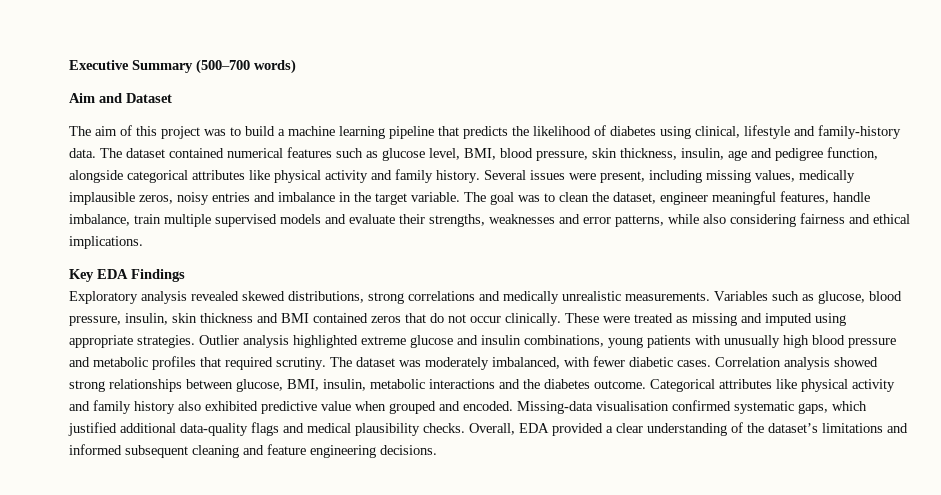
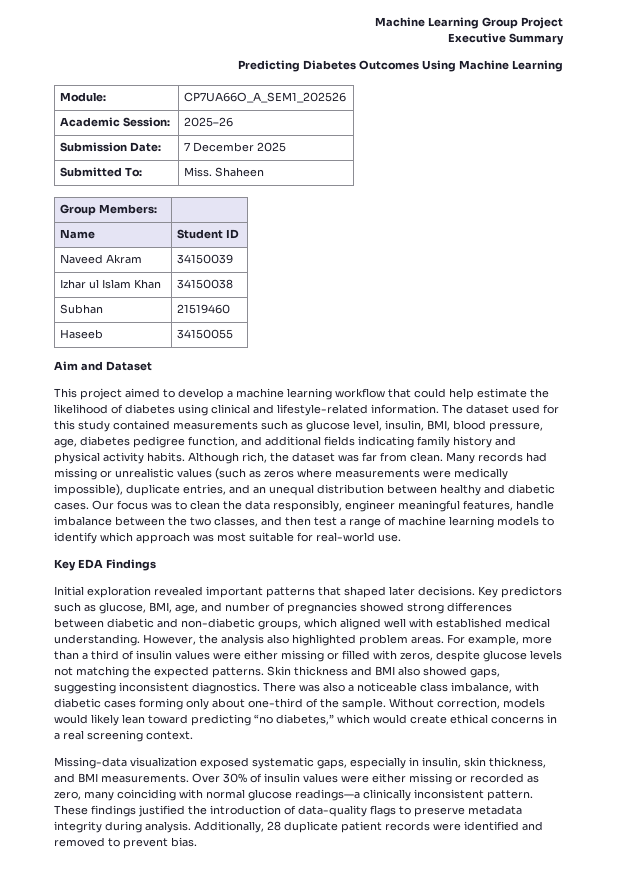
- Executive Summary (500–700 words)
+ Machine Learning Group Project
+ Executive Summary
+ Predicting Diabetes Outcomes Using Machine Learning
+ Module: | CP7UA66O_A_SEM1_202526
+ Academic Session: | 2025–26
+ Submission Date: | 7 December 2025
+ Submitted To: | Miss. Shaheen
+ Group Members: |
+ Name | Student ID
+ Naveed Akram | 34150039
+ Izhar ul Islam Khan | 34150038
+ Subhan | 21519460
+ Haseeb | 34150055
  Aim and Dataset
- The aim of this project was to build a machine learning pipeline that predicts the likelihood of diabetes using clinical, lifestyle and family-history data. The dataset contained numerical features such as glucose level, BMI, blood pressure, skin thickness, insulin, age and pedigree function, alongside categorical attributes like physical activity and family history. Several issues were present, including missing values, medically implausible zeros, noisy entries and imbalance in the target variable. The goal was to clean the dataset, engineer meaningful features, handle imbalance, train multiple supervised models and evaluate their strengths, weaknesses and error patterns, while also considering fairness and ethical implications.
+ This project aimed to develop a machine learning workflow that could help estimate the likelihood of diabetes using clinical and lifestyle-related information. The dataset used for this study contained measurements such as glucose level, insulin, BMI, blood pressure, age, diabetes pedigree function, and additional fields indicating family history and physical activity habits. Although rich, the dataset was far from clean. Many records had missing or unrealistic values (such as zeros where measurements were medically impossible), duplicate entries, and an unequal distribution between healthy and diabetic cases. Our focus was to clean the data responsibly, engineer meaningful features, handle imbalance between the two classes, and then test a range of machine learning models to identify which approach was most suitable for real-world use.
  Key EDA Findings
- Exploratory analysis revealed skewed distributions, strong correlations and medically unrealistic measurements. Variables such as glucose, blood pressure, insulin, skin thickness and BMI contained zeros that do not occur clinically. These were treated as missing and imputed using appropriate strategies. Outlier analysis highlighted extreme glucose and insulin combinations, young patients with unusually high blood pressure and metabolic profiles that required scrutiny. The dataset was moderately imbalanced, with fewer diabetic cases. Correlation analysis showed strong relationships between glucose, BMI, insulin, metabolic interactions and the diabetes outcome. Categorical attributes like physical activity and family history also exhibited predictive value when grouped and encoded. Missing-data visualisation confirmed systematic gaps, which justified additional data-quality flags and medical plausibility checks. Overall, EDA provided a clear understanding of the dataset’s limitations and informed subsequent cleaning and feature engineering decisions.
+ Initial exploration revealed important patterns that shaped later decisions. Key predictors such as glucose, BMI, age, and number of pregnancies showed strong differences between diabetic and non-diabetic groups, which aligned well with established medical understanding. However, the analysis also highlighted problem areas. For example, more than a third of insulin values were either missing or filled with zeros, despite glucose levels not matching the expected patterns. Skin thickness and BMI also showed gaps, suggesting inconsistent diagnostics. There was also a noticeable class imbalance, with diabetic cases forming only about one-third of the sample. Without correction, models would likely lean toward predicting “no diabetes,” which would create ethical concerns in a real screening context.
+ Missing-data visualization exposed systematic gaps, especially in insulin, skin thickness, and BMI measurements. Over 30% of insulin values were either missing or recorded as zero, many coinciding with normal glucose readings—a clinically inconsistent pattern. These findings justified the introduction of data-quality flags to preserve metadata integrity during analysis. Additionally, 28 duplicate patient records were identified and removed to prevent bias.

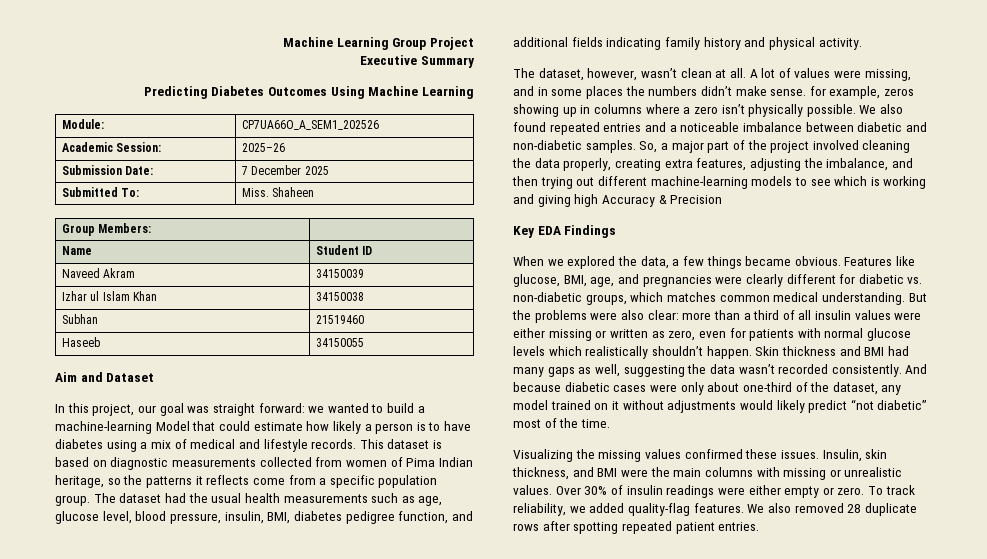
- This project aimed to develop a machine learning workflow that could help estimate the likelihood of diabetes using clinical and lifestyle-related information. The dataset used for this study contained measurements such as glucose level, insulin, BMI, blood pressure, age, diabetes pedigree function, and additional fields indicating family history and physical activity habits. Although rich, the dataset was far from clean. Many records had missing or unrealistic values (such as zeros where measurements were medically impossible), duplicate entries, and an unequal distribution between healthy and diabetic cases. Our focus was to clean the data responsibly, engineer meaningful features, handle imbalance between the two classes, and then test a range of machine learning models to identify which approach was most suitable for real-world use.
+ In this project, our goal was straight forward: we wanted to build a machine-learning Model that could estimate how likely a person is to have diabetes using a mix of medical and lifestyle records. This dataset is based on diagnostic measurements collected from women of Pima Indian heritage, so the patterns it reflects come from a specific population group. The dataset had the usual health measurements such as age, glucose level, blood pressure, insulin, BMI, diabetes pedigree function, and additional fields indicating family history and physical activity.
+ The dataset, however, wasn’t clean at all. A lot of values were missing, and in some places the numbers didn’t make sense. for example, zeros showing up in columns where a zero isn’t physically possible. We also found repeated entries and a noticeable imbalance between diabetic and non-diabetic samples. So, a major part of the project involved cleaning the data properly, creating extra features, adjusting the imbalance, and then trying out different machine-learning models to see which is working and giving high Accuracy & Precision
  Key EDA Findings
- Initial exploration revealed important patterns that shaped later decisions. Key predictors such as glucose, BMI, age, and number of pregnancies showed strong differences between diabetic and non-diabetic groups, which aligned well with established medical understanding. However, the analysis also highlighted problem areas. For example, more than a third of insulin values were either missing or filled with zeros, despite glucose levels not matching the expected patterns. Skin thickness and BMI also showed gaps, suggesting inconsistent diagnostics. There was also a noticeable class imbalance, with diabetic cases forming only about one-third of the sample. Without correction, models would likely lean toward predicting “no diabetes,” which would create ethical concerns in a real screening context.
- Missing-data visualization exposed systematic gaps, especially in insulin, skin thickness, and BMI measurements.
+ When we explored the data, a few things became obvious. Features like glucose, BMI, age, and pregnancies were clearly different for diabetic vs. non-diabetic groups, which matches common medical understanding. But the problems were also clear: more than a third of all insulin values were either missing or written as zero, even for patients with normal glucose levels which realistically shouldn’t happen. Skin thickness and BMI had many gaps as well, suggesting the data wasn’t recorded consistently. And because diabetic cases were only about one-third of the dataset, any model trained on it without adjustments would likely predict “not diabetic” most of the time.
+ Visualizing the missing values confirmed these issues. Insulin, skin thickness, and BMI were the main columns with missing or unrealistic values.
- Over 30% of insulin values were either missing or recorded as zero, many coinciding with normal glucose readings—a clinically inconsistent pattern. These findings justified the introduction of data-quality flags to preserve metadata integrity during analysis. Additionally, 28 duplicate patient records were identified and removed to prevent bias.
+ Over 30% of insulin readings were either empty or zero. To track reliability, we added quality-flag features. We also removed 28 duplicate rows after spotting repeated patient entries.

